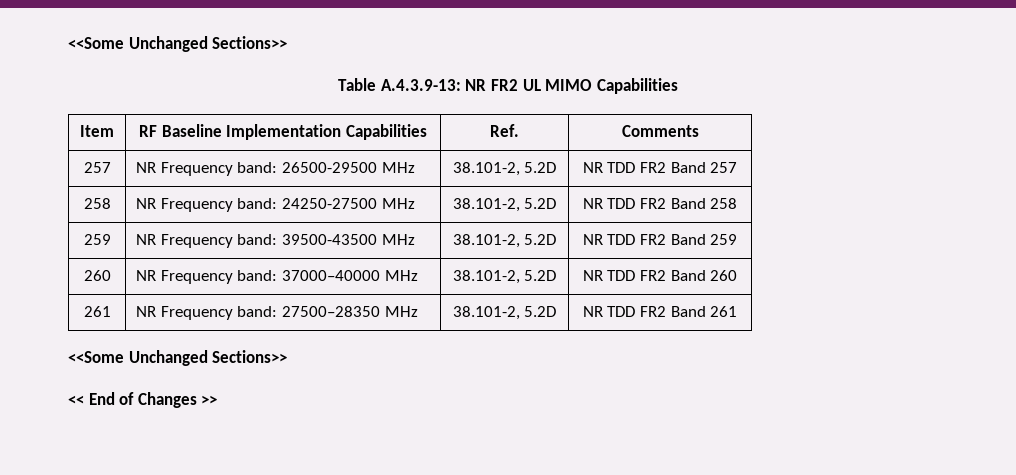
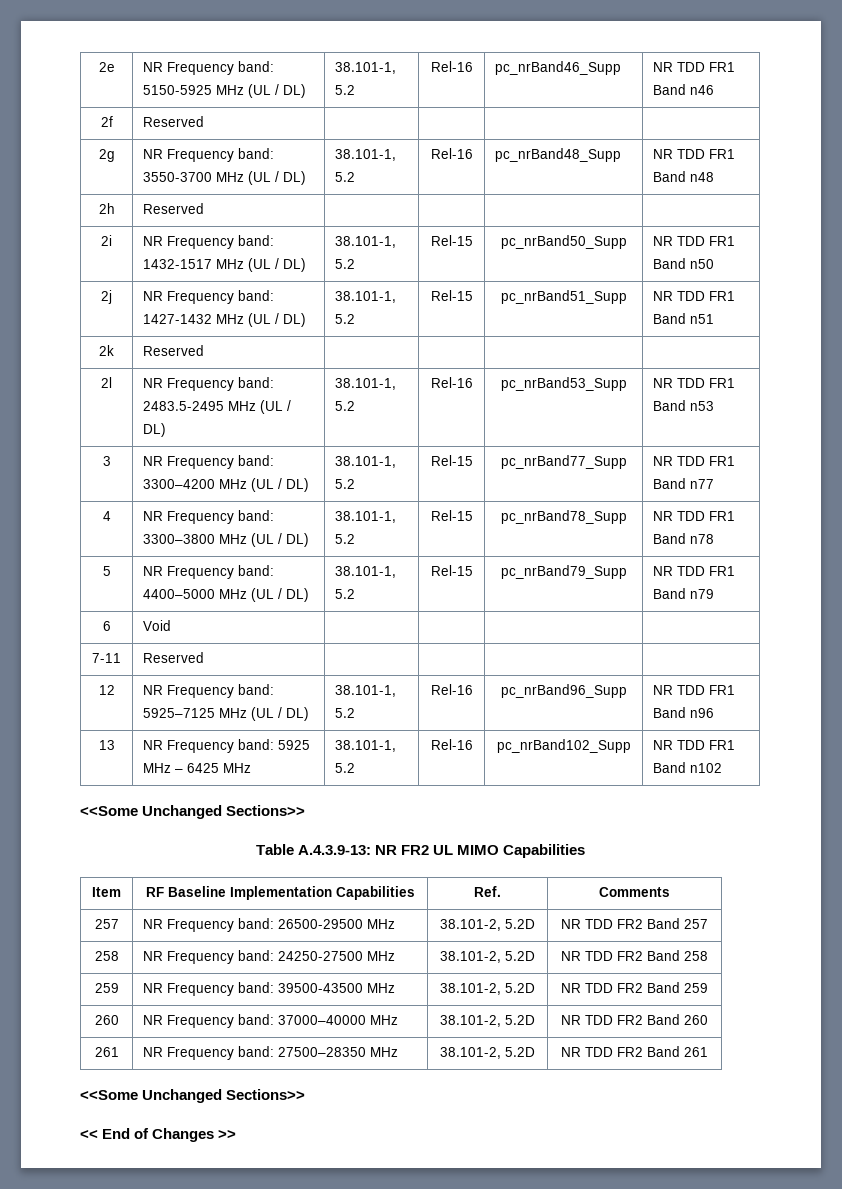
+ 2e | NR Frequency band: 5150-5925 MHz (UL / DL) | 38.101-1, 5.2 | Rel-16 | pc_nrBand46_Supp | NR TDD FR1 Band n46
+ 2f | Reserved | | | |
+ 2g | NR Frequency band: 3550-3700 MHz (UL / DL) | 38.101-1, 5.2 | Rel-16 | pc_nrBand48_Supp | NR TDD FR1 Band n48
+ 2h | Reserved | | | |
+ 2i | NR Frequency band: 1432-1517 MHz (UL / DL) | 38.101-1, 5.2 | Rel-15 | pc_nrBand50_Supp | NR TDD FR1 Band n50
+ 2j | NR Frequency band: 1427-1432 MHz (UL / DL) | 38.101-1, 5.2 | Rel-15 | pc_nrBand51_Supp | NR TDD FR1 Band n51
+ 2k | Reserved | | | |
+ 2l | NR Frequency band: 2483.5-2495 MHz (UL / DL) | 38.101-1, 5.2 | Rel-16 | pc_nrBand53_Supp | NR TDD FR1 Band n53
+ 3 | NR Frequency band: 3300–4200 MHz (UL / DL) | 38.101-1, 5.2 | Rel-15 | pc_nrBand77_Supp | NR TDD FR1 Band n77
+ 4 | NR Frequency band: 3300–3800 MHz (UL / DL) | 38.101-1, 5.2 | Rel-15 | pc_nrBand78_Supp | NR TDD FR1 Band n78
+ 5 | NR Frequency band: 4400–5000 MHz (UL / DL) | 38.101-1, 5.2 | Rel-15 | pc_nrBand79_Supp | NR TDD FR1 Band n79
+ 6 | Void | | | |
+ 7-11 | Reserved | | | |
+ 12 | NR Frequency band: 5925–7125 MHz (UL / DL) | 38.101-1, 5.2 | Rel-16 | pc_nrBand96_Supp | NR TDD FR1 Band n96
+ 13 | NR Frequency band: 5925 MHz – 6425 MHz | 38.101-1, 5.2 | Rel-16 | pc_nrBand102_Supp | NR TDD FR1 Band n102

